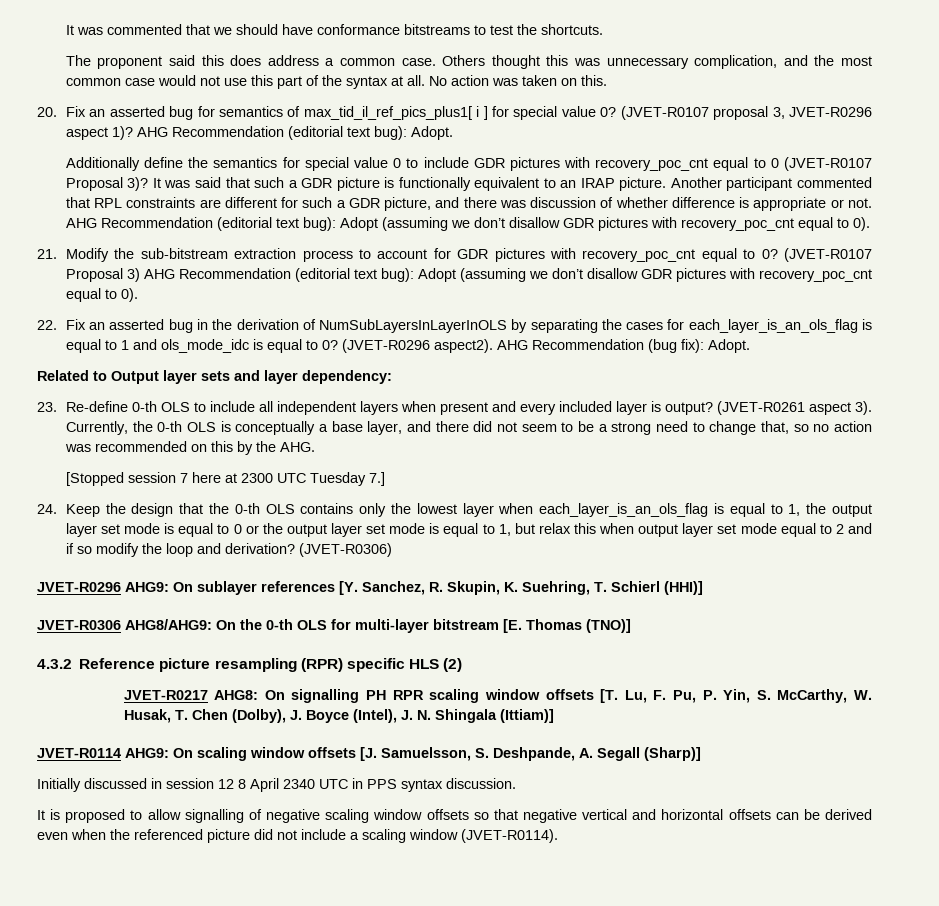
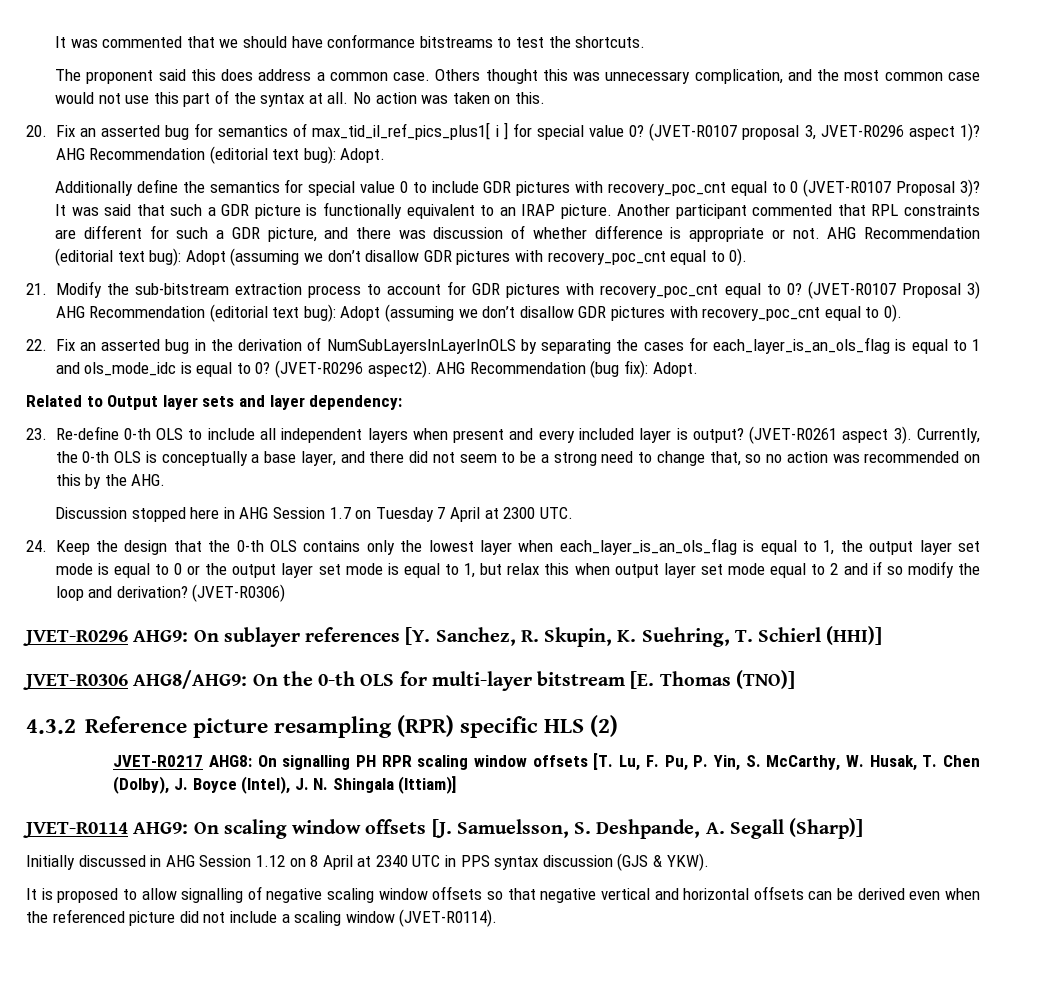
- [Stopped session 7 here at 2300 UTC Tuesday 7.]
+ Discussion stopped here in AHG Session 1.7 on Tuesday 7 April at 2300 UTC.
- Initially discussed in session 12 8 April 2340 UTC in PPS syntax discussion.
+ Initially discussed in AHG Session 1.12 on 8 April at 2340 UTC in PPS syntax discussion (GJS & YKW).

